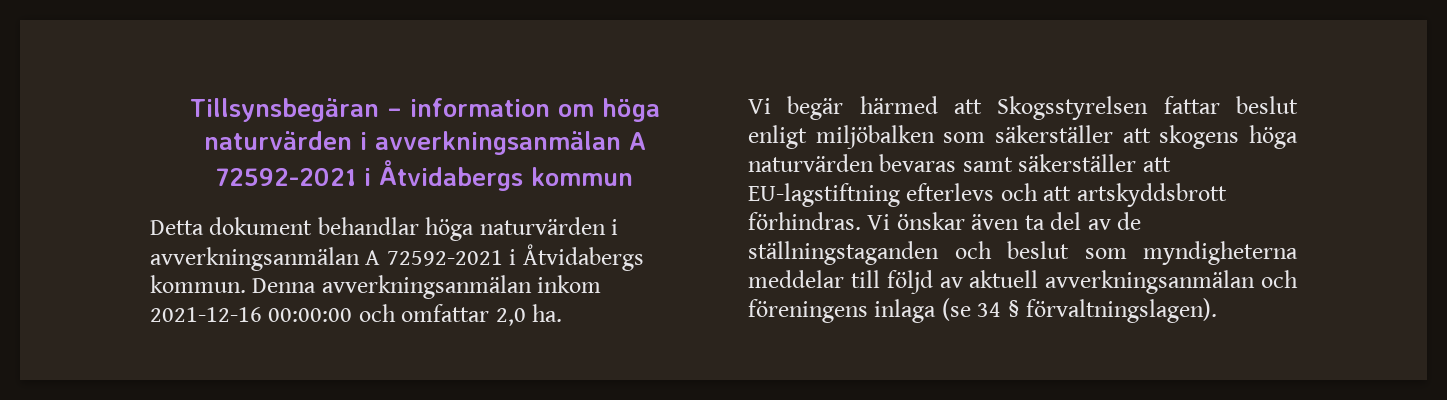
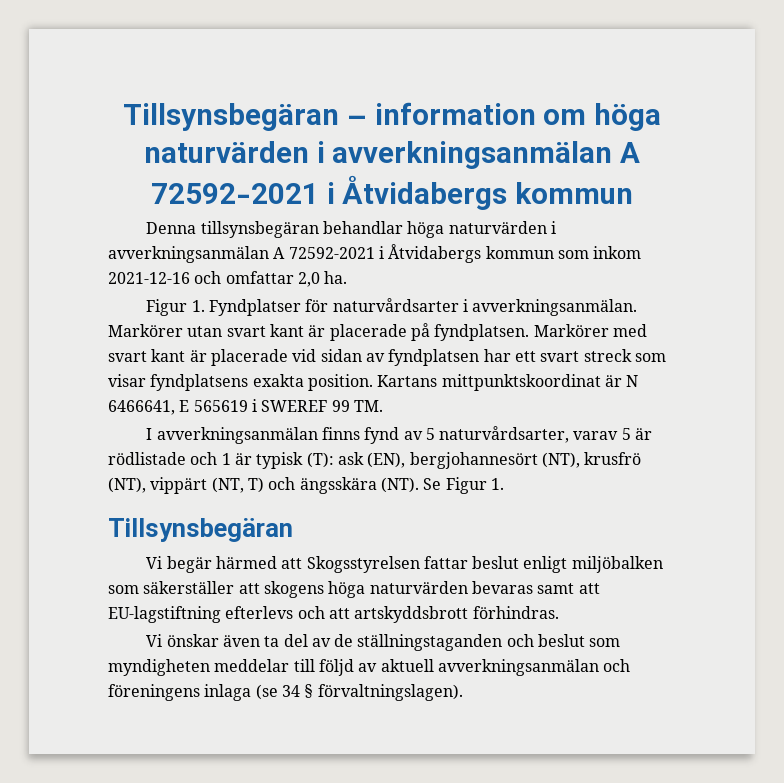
- Detta dokument behandlar höga naturvärden i avverkningsanmälan A 72592-2021 i Åtvidabergs kommun. Denna avverkningsanmälan inkom 2021-12-16 00:00:00 och omfattar 2,0 ha.
+ Denna tillsynsbegäran behandlar höga naturvärden i avverkningsanmälan A 72592-2021 i Åtvidabergs kommun som inkom 2021-12-16 och omfattar 2,0 ha.
+ Figur 1. Fyndplatser för naturvårdsarter i avverkningsanmälan. Markörer utan svart kant är placerade på fyndplatsen. Markörer med svart kant är placerade vid sidan av fyndplatsen har ett svart streck som visar fyndplatsens exakta position. Kartans mittpunktskoordinat är N 6466641, E 565619 i SWEREF 99 TM.
+ I avverkningsanmälan finns fynd av 5 naturvårdsarter, varav 5 är rödlistade och 1 är typisk (T): ask (EN), bergjohannesört (NT), krusfrö (NT), vippärt (NT, T) och ängsskära (NT). Se Figur 1.
+ Tillsynsbegäran
- Vi begär härmed att Skogsstyrelsen fattar beslut enligt miljöbalken som säkerställer att skogens höga naturvärden bevaras samt säkerställer att EU-lagstiftning efterlevs och att artskyddsbrott förhindras. Vi önskar även ta del av de ställningstaganden och beslut som myndigheterna meddelar till följd av aktuell avverkningsanmälan och föreningens inlaga (se 34 § förvaltningslagen).
+ Vi begär härmed att Skogsstyrelsen fattar beslut enligt miljöbalken som säkerställer att skogens höga naturvärden bevaras samt att EU-lagstiftning efterlevs och att artskyddsbrott förhindras.
+ Vi önskar även ta del av de ställningstaganden och beslut som myndigheten meddelar till följd av aktuell avverkningsanmälan och föreningens inlaga (se 34 § förvaltningslagen).

